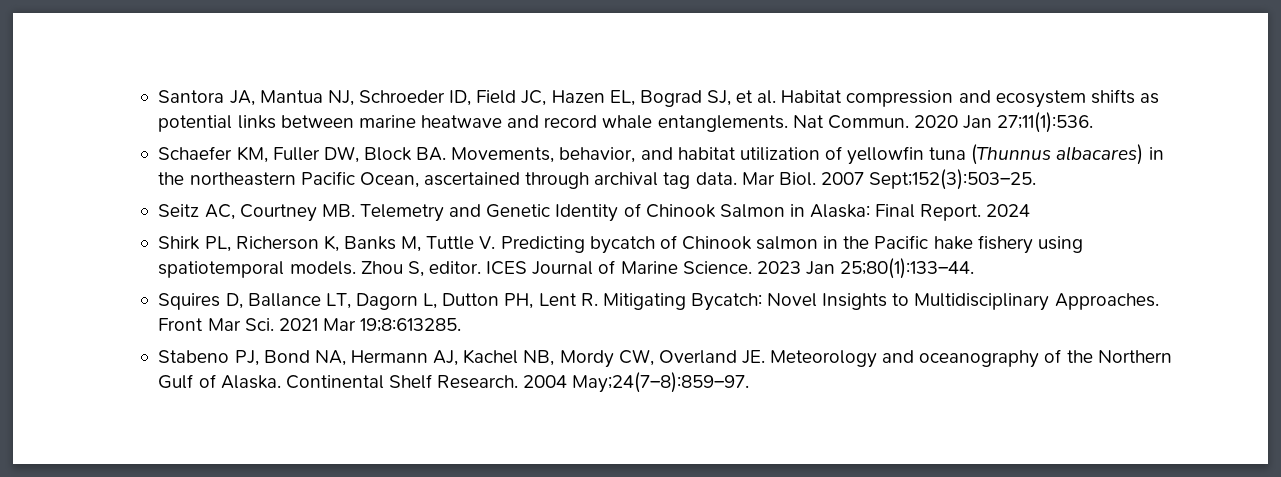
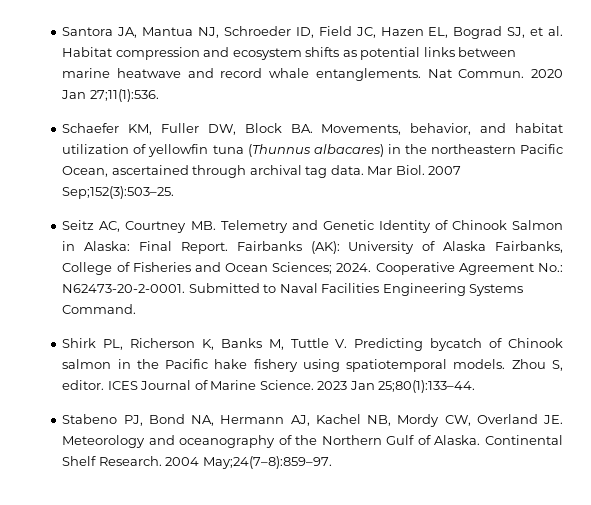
- 2007 Sept;152(3):503–25.
+ 2007 Sep;152(3):503–25.
- 2024
+ Fairbanks (AK): University of Alaska Fairbanks, College of Fisheries and Ocean Sciences; 2024. Cooperative Agreement No.: N62473-20-2-0001. Submitted to Naval Facilities Engineering Systems Command.
- Squires D, Ballance LT, Dagorn L, Dutton PH, Lent R. Mitigating Bycatch: Novel Insights to Multidisciplinary Approaches. Front Mar Sci. 2021 Mar 19;8:613285.

